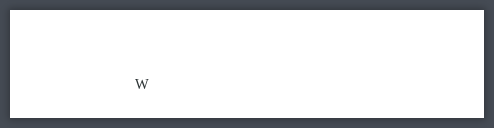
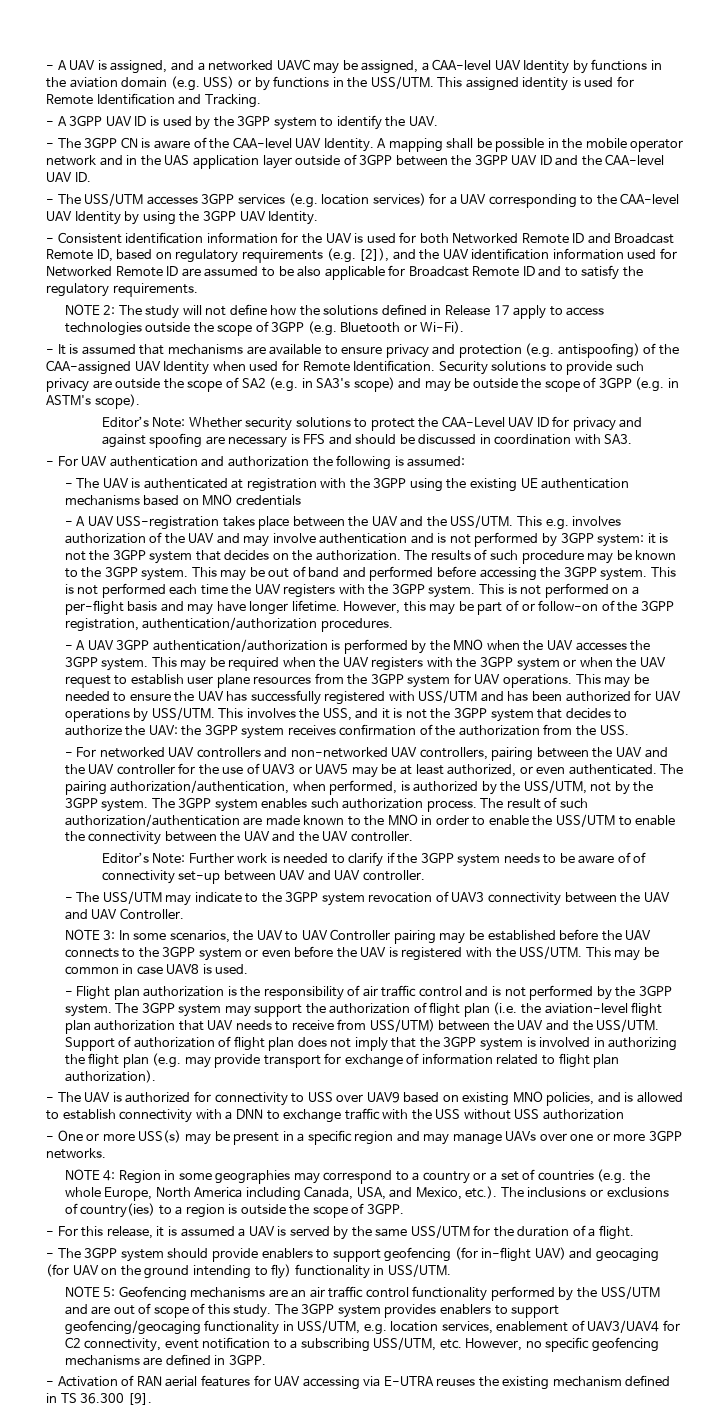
- W
+ - A UAV is assigned, and a networked UAVC may be assigned, a CAA-level UAV Identity by functions in the aviation domain (e.g. USS) or by functions in the USS/UTM. This assigned identity is used for Remote Identification and Tracking.
+ - A 3GPP UAV ID is used by the 3GPP system to identify the UAV.
+ - The 3GPP CN is aware of the CAA-level UAV Identity. A mapping shall be possible in the mobile operator network and in the UAS application layer outside of 3GPP between the 3GPP UAV ID and the CAA-level UAV ID.
+ - The USS/UTM accesses 3GPP services (e.g. location services) for a UAV corresponding to the CAA-level UAV Identity by using the 3GPP UAV Identity.
+ - Consistent identification information for the UAV is used for both Networked Remote ID and Broadcast Remote ID, based on regulatory requirements (e.g. [2]), and the UAV identification information used for Networked Remote ID are assumed to be also applicable for Broadcast Remote ID and to satisfy the regulatory requirements.
+ NOTE 2: The study will not define how the solutions defined in Release 17 apply to access technologies outside the scope of 3GPP (e.g. Bluetooth or Wi-Fi).
+ - It is assumed that mechanisms are available to ensure privacy and protection (e.g. antispoofing) of the CAA-assigned UAV Identity when used for Remote Identification. Security solutions to provide such privacy are outside the scope of SA2 (e.g. in SA3's scope) and may be outside the scope of 3GPP (e.g. in ASTM's scope).
+ Editor’s Note: Whether security solutions to protect the CAA-Level UAV ID for privacy and against spoofing are necessary is FFS and should be discussed in coordination with SA3.
+ - For UAV authentication and authorization the following is assumed:
+ - The UAV is authenticated at registration with the 3GPP using the existing UE authentication mechanisms based on MNO credentials
+ - A UAV USS-registration takes place between the UAV and the USS/UTM. This e.g. involves authorization of the UAV and may involve authentication and is not performed by 3GPP system: it is not the 3GPP system that decides on the authorization. The results of such procedure may be known to the 3GPP system. This may be out of band and performed before accessing the 3GPP system. This is not performed each time the UAV registers with the 3GPP system. This is not performed on a per-flight basis and may have longer lifetime. However, this may be part of or follow-on of the 3GPP registration, authentication/authorization procedures.
+ - A UAV 3GPP authentication/authorization is performed by the MNO when the UAV accesses the 3GPP system. This may be required when the UAV registers with the 3GPP system or when the UAV request to establish user plane resources from the 3GPP system for UAV operations. This may be needed to ensure the UAV has successfully registered with USS/UTM and has been authorized for UAV operations by USS/UTM. This involves the USS, and it is not the 3GPP system that decides to authorize the UAV: the 3GPP system receives confirmation of the authorization from the USS.
+ - For networked UAV controllers and non-networked UAV controllers, pairing between the UAV and the UAV controller for the use of UAV3 or UAV5 may be at least authorized, or even authenticated. The pairing authorization/authentication, when performed, is authorized by the USS/UTM, not by the 3GPP system. The 3GPP system enables such authorization process. The result of such authorization/authentication are made known to the MNO in order to enable the USS/UTM to enable the connectivity between the UAV and the UAV controller.
+ Editor’s Note: Further work is needed to clarify if the 3GPP system needs to be aware of of connectivity set-up between UAV and UAV controller.
+ - The USS/UTM may indicate to the 3GPP system revocation of UAV3 connectivity between the UAV and UAV Controller.
+ NOTE 3: In some scenarios, the UAV to UAV Controller pairing may be established before the UAV connects to the 3GPP system or even before the UAV is registered with the USS/UTM. This may be common in case UAV8 is used.
+ - Flight plan authorization is the responsibility of air traffic control and is not performed by the 3GPP system. The 3GPP system may support the authorization of flight plan (i.e. the aviation-level flight plan authorization that UAV needs to receive from USS/UTM) between the UAV and the USS/UTM. Support of authorization of flight plan does not imply that the 3GPP system is involved in authorizing the flight plan (e.g. may provide transport for exchange of information related to flight plan authorization).
+ - The UAV is authorized for connectivity to USS over UAV9 based on existing MNO policies, and is allowed to establish connectivity with a DNN to exchange traffic with the USS without USS authorization
+ - One or more USS(s) may be present in a specific region and may manage UAVs over one or more 3GPP networks.
+ NOTE 4: Region in some geographies may correspond to a country or a set of countries (e.g. the whole Europe, North America including Canada, USA, and Mexico, etc.). The inclusions or exclusions of country(ies) to a region is outside the scope of 3GPP.
+ - For this release, it is assumed a UAV is served by the same USS/UTM for the duration of a flight.
+ - The 3GPP system should provide enablers to support geofencing (for in-flight UAV) and geocaging (for UAV on the ground intending to fly) functionality in USS/UTM.
+ NOTE 5: Geofencing mechanisms are an air traffic control functionality performed by the USS/UTM and are out of scope of this study. The 3GPP system provides enablers to support geofencing/geocaging functionality in USS/UTM, e.g. location services, enablement of UAV3/UAV4 for C2 connectivity, event notification to a subscribing USS/UTM, etc. However, no specific geofencing mechanisms are defined in 3GPP.
+ - Activation of RAN aerial features for UAV accessing via E-UTRA reuses the existing mechanism defined in TS 36.300 [9].

